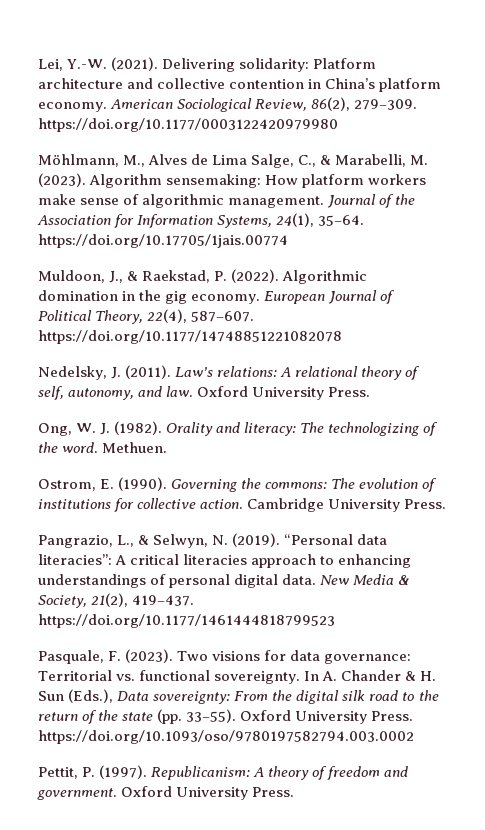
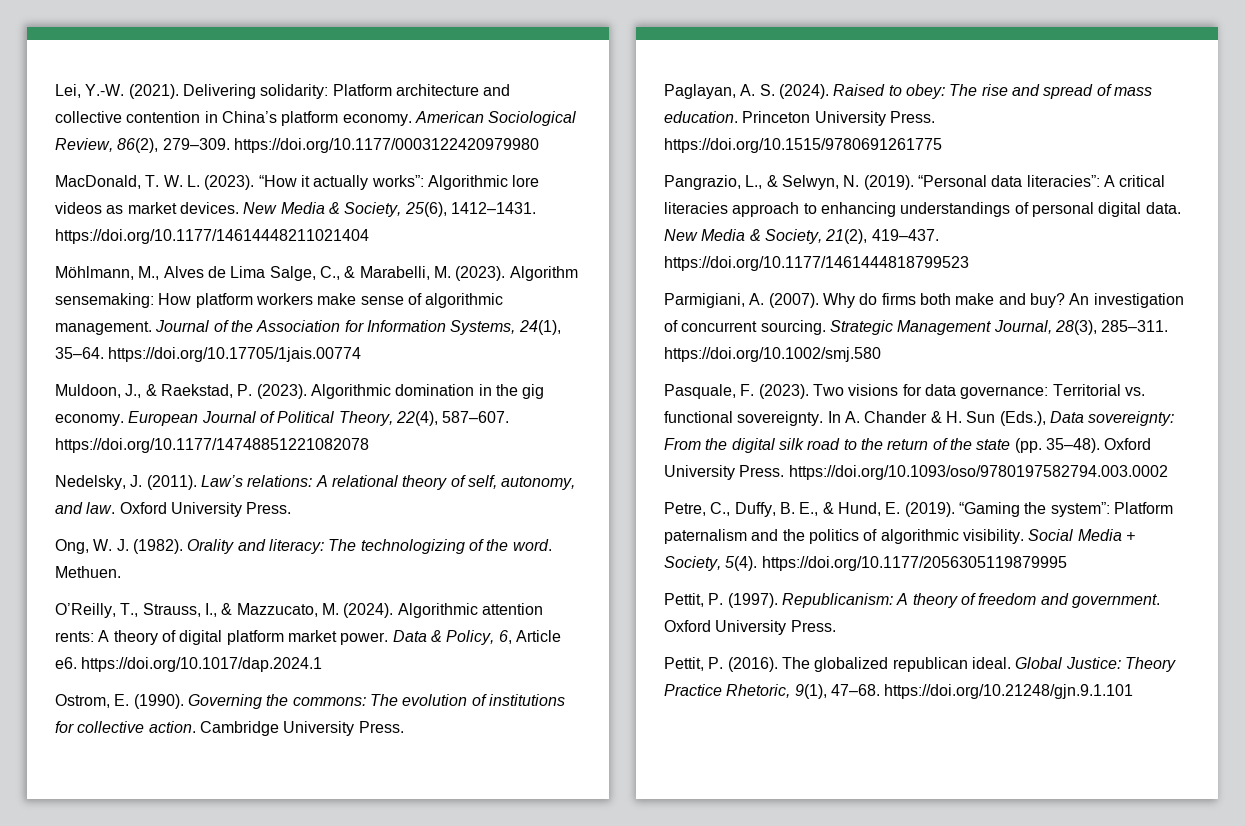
+ MacDonald, T. W. L. (2023). “How it actually works”: Algorithmic lore videos as market devices. New Media & Society, 25(6), 1412–1431. https://doi.org/10.1177/14614448211021404
- Muldoon, J., & Raekstad, P. (2022).
+ Muldoon, J., & Raekstad, P. (2023).
+ O’Reilly, T., Strauss, I., & Mazzucato, M. (2024). Algorithmic attention rents: A theory of digital platform market power. Data & Policy, 6, Article e6. https://doi.org/10.1017/dap.2024.1
+ Paglayan, A. S. (2024). Raised to obey: The rise and spread of mass education. Princeton University Press. https://doi.org/10.1515/9780691261775
+ Parmigiani, A. (2007). Why do firms both make and buy? An investigation of concurrent sourcing. Strategic Management Journal, 28(3), 285–311. https://doi.org/10.1002/smj.580
- In A. Chander & H. Sun (Eds.), Data sovereignty: From the digital silk road to the return of the state (pp. 33–55).
+ In A. Chander & H. Sun (Eds.), Data sovereignty: From the digital silk road to the return of the state (pp. 35–48).
+ Petre, C., Duffy, B. E., & Hund, E. (2019). “Gaming the system”: Platform paternalism and the politics of algorithmic visibility. Social Media + Society, 5(4). https://doi.org/10.1177/2056305119879995
+ Pettit, P. (2016). The globalized republican ideal. Global Justice: Theory Practice Rhetoric, 9(1), 47–68. https://doi.org/10.21248/gjn.9.1.101

